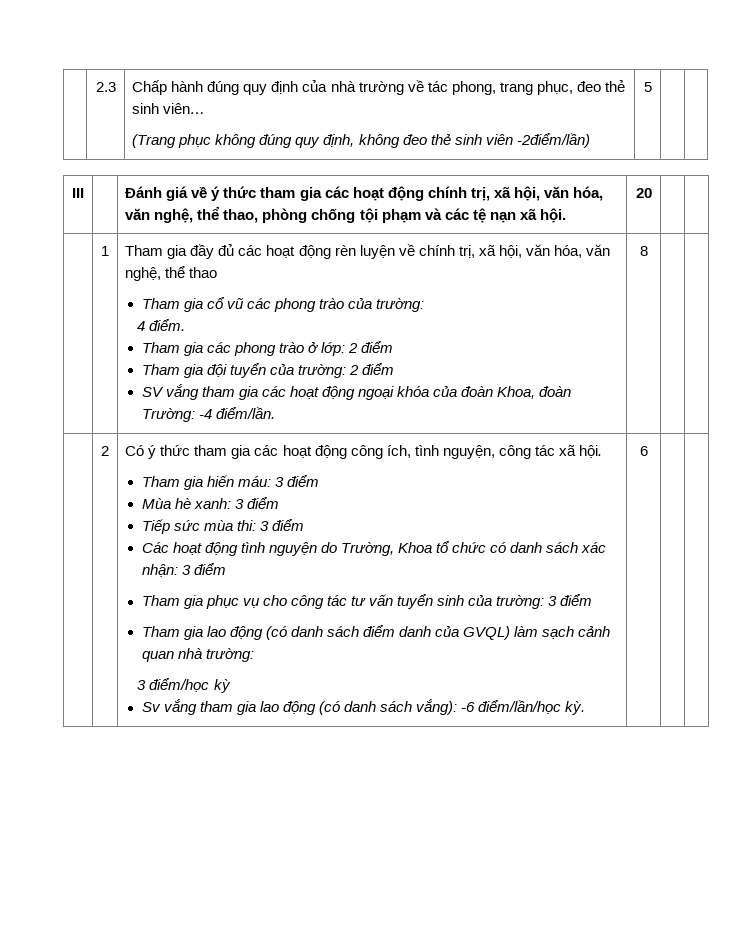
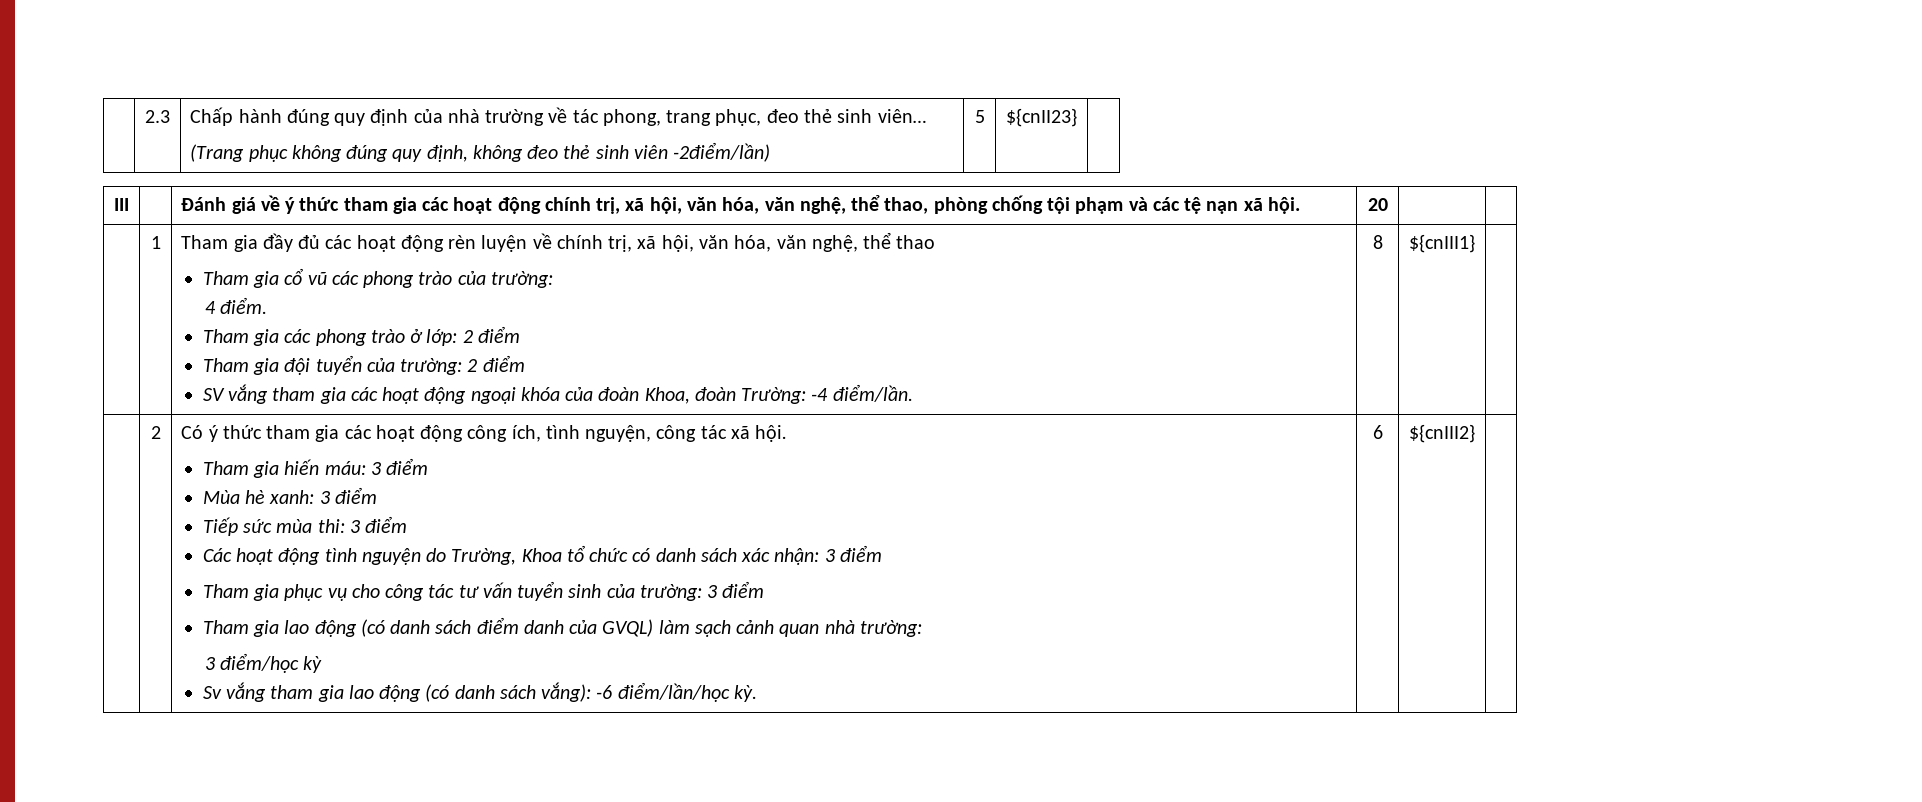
  | 2.3 | Chấp hành đúng quy định của nhà trường về tác phong, trang phục, đeo thẻ sinh viên…
- (Trang phục không đúng quy định, không đeo thẻ sinh viên -2điểm/lần) | 5 | |
+ (Trang phục không đúng quy định, không đeo thẻ sinh viên -2điểm/lần) | 5 | ${cnII23} |
+ ${cnIII1}
+ ${cnIII2}

